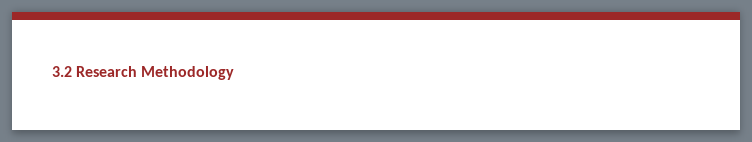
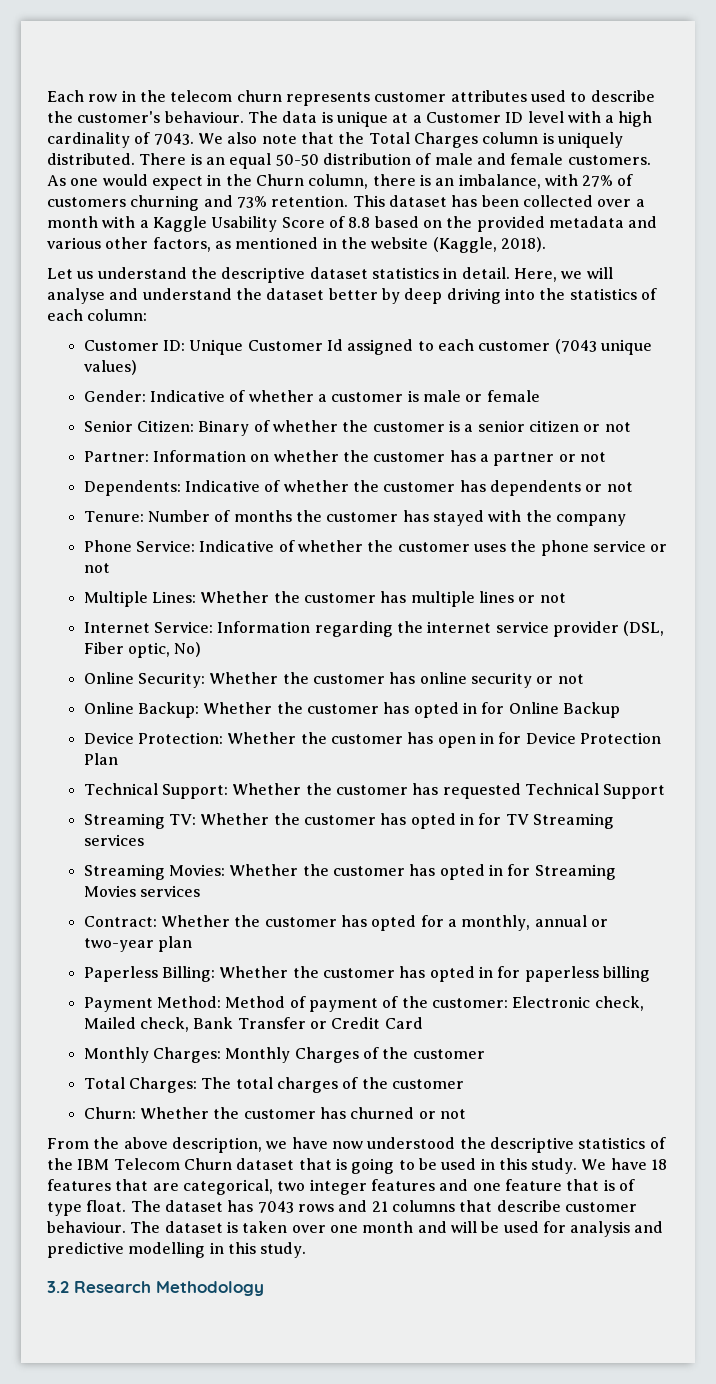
+ Each row in the telecom churn represents customer attributes used to describe the customer's behaviour. The data is unique at a Customer ID level with a high cardinality of 7043. We also note that the Total Charges column is uniquely distributed. There is an equal 50-50 distribution of male and female customers. As one would expect in the Churn column, there is an imbalance, with 27% of customers churning and 73% retention. This dataset has been collected over a month with a Kaggle Usability Score of 8.8 based on the provided metadata and various other factors, as mentioned in the website (Kaggle, 2018).
+ Let us understand the descriptive dataset statistics in detail. Here, we will analyse and understand the dataset better by deep driving into the statistics of each column:
+ Customer ID: Unique Customer Id assigned to each customer (7043 unique values)
+ Gender: Indicative of whether a customer is male or female
+ Senior Citizen: Binary of whether the customer is a senior citizen or not
+ Partner: Information on whether the customer has a partner or not
+ Dependents: Indicative of whether the customer has dependents or not
+ Tenure: Number of months the customer has stayed with the company
+ Phone Service: Indicative of whether the customer uses the phone service or not
+ Multiple Lines: Whether the customer has multiple lines or not
+ Internet Service: Information regarding the internet service provider (DSL, Fiber optic, No)
+ Online Security: Whether the customer has online security or not
+ Online Backup: Whether the customer has opted in for Online Backup
+ Device Protection: Whether the customer has open in for Device Protection Plan
+ Technical Support: Whether the customer has requested Technical Support
+ Streaming TV: Whether the customer has opted in for TV Streaming services
+ Streaming Movies: Whether the customer has opted in for Streaming Movies services
+ Contract: Whether the customer has opted for a monthly, annual or two-year plan
+ Paperless Billing: Whether the customer has opted in for paperless billing
+ Payment Method: Method of payment of the customer: Electronic check, Mailed check, Bank Transfer or Credit Card
+ Monthly Charges: Monthly Charges of the customer
+ Total Charges: The total charges of the customer
+ Churn: Whether the customer has churned or not
+ From the above description, we have now understood the descriptive statistics of the IBM Telecom Churn dataset that is going to be used in this study. We have 18 features that are categorical, two integer features and one feature that is of type float. The dataset has 7043 rows and 21 columns that describe customer behaviour. The dataset is taken over one month and will be used for analysis and predictive modelling in this study.

